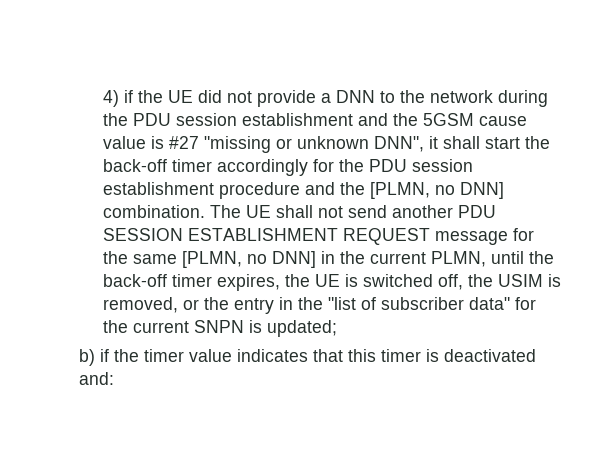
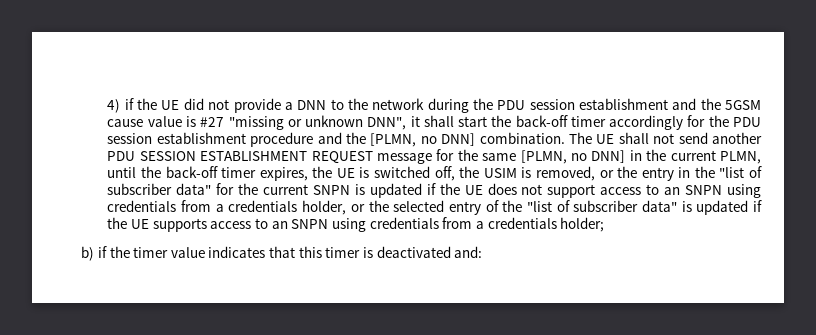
- The UE shall not send another PDU SESSION ESTABLISHMENT REQUEST message for the same [PLMN, no DNN] in the current PLMN, until the back-off timer expires, the UE is switched off, the USIM is removed, or the entry in the "list of subscriber data" for the current SNPN is updated;
+ The UE shall not send another PDU SESSION ESTABLISHMENT REQUEST message for the same [PLMN, no DNN] in the current PLMN, until the back-off timer expires, the UE is switched off, the USIM is removed, or the entry in the "list of subscriber data" for the current SNPN is updated if the UE does not support access to an SNPN using credentials from a credentials holder, or the selected entry of the "list of subscriber data" is updated if the UE supports access to an SNPN using credentials from a credentials holder;

